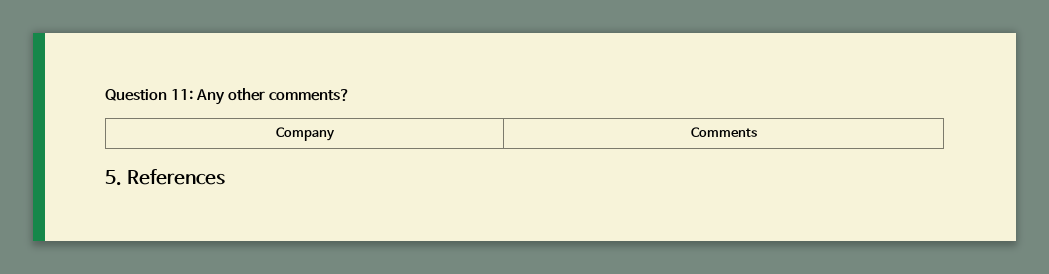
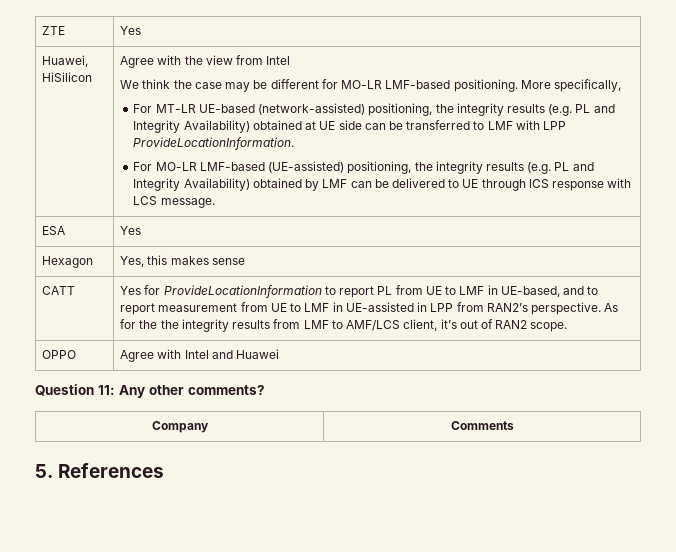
+ ZTE | Yes
+ Huawei, HiSilicon | Agree with the view from Intel
+ We think the case may be different for MO-LR LMF-based positioning. More specifically,
+ For MT-LR UE-based (network-assisted) positioning, the integrity results (e.g. PL and Integrity Availability) obtained at UE side can be transferred to LMF with LPP ProvideLocationInformation.
+ For MO-LR LMF-based (UE-assisted) positioning, the integrity results (e.g. PL and Integrity Availability) obtained by LMF can be delivered to UE through lCS response with LCS message.
+ ESA | Yes
+ Hexagon | Yes, this makes sense
+ CATT | Yes for ProvideLocationInformation to report PL from UE to LMF in UE-based, and to report measurement from UE to LMF in UE-assisted in LPP from RAN2’s perspective. As for the the integrity results from LMF to AMF/LCS client, it’s out of RAN2 scope.
+ OPPO | Agree with Intel and Huawei

